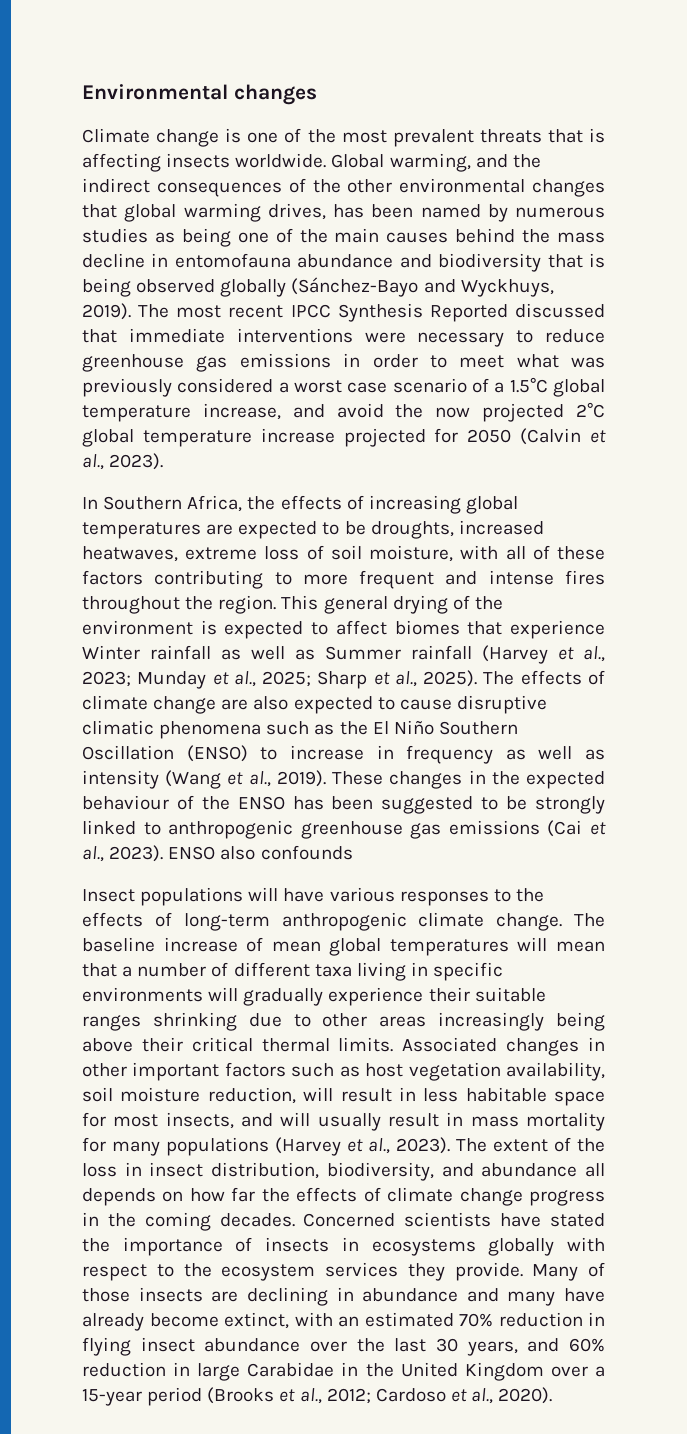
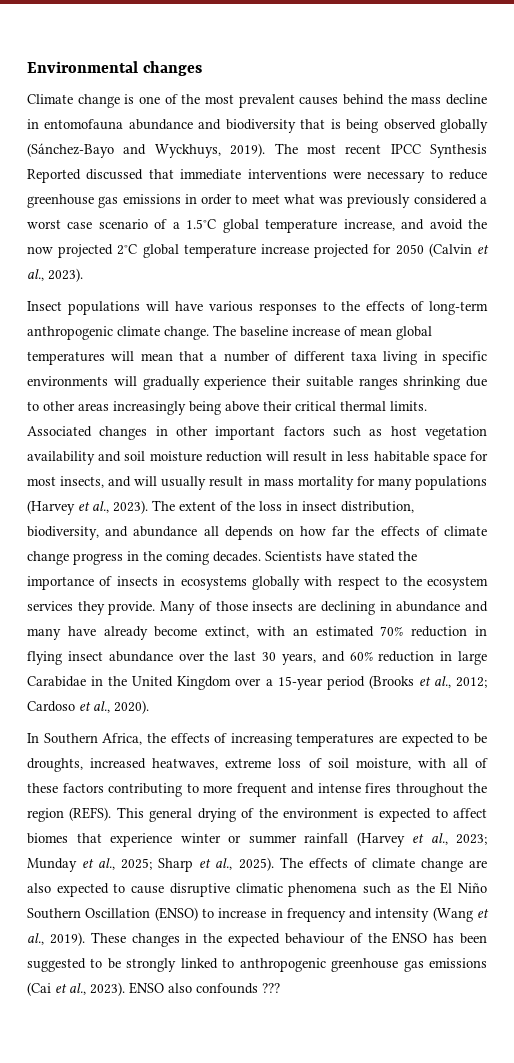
- Climate change is one of the most prevalent threats that is affecting insects worldwide. Global warming, and the indirect consequences of the other environmental changes that global warming drives, has been named by numerous studies as being one of the main causes behind the mass decline in entomofauna abundance and biodiversity that is being observed globally (Sánchez-Bayo and Wyckhuys, 2019).
+ Climate change is one of the most prevalent causes behind the mass decline in entomofauna abundance and biodiversity that is being observed globally (Sánchez-Bayo and Wyckhuys, 2019).
- In Southern Africa, the effects of increasing global temperatures are expected to be droughts, increased heatwaves, extreme loss of soil moisture, with all of these factors contributing to more frequent and intense fires throughout the region. This general drying of the environment is expected to affect biomes that experience Winter rainfall as well as Summer rainfall (Harvey et al., 2023; Munday et al., 2025; Sharp et al., 2025). The effects of climate change are also expected to cause disruptive climatic phenomena such as the El Niño Southern Oscillation (ENSO) to increase in frequency as well as intensity (Wang et al., 2019). These changes in the expected behaviour of the ENSO has been suggested to be strongly linked to anthropogenic greenhouse gas emissions (Cai et al., 2023). ENSO also confounds
- Associated changes in other important factors such as host vegetation availability, soil moisture reduction, will result in less habitable space for most insects, and will usually result in mass mortality for many populations (Harvey et al., 2023).
+ Associated changes in other important factors such as host vegetation availability and soil moisture reduction will result in less habitable space for most insects, and will usually result in mass mortality for many populations (Harvey et al., 2023).
- Concerned scientists have stated the importance of insects in ecosystems globally with respect to the ecosystem services they provide.
+ Scientists have stated the importance of insects in ecosystems globally with respect to the ecosystem services they provide.
+ In Southern Africa, the effects of increasing temperatures are expected to be droughts, increased heatwaves, extreme loss of soil moisture, with all of these factors contributing to more frequent and intense fires throughout the region (REFS). This general drying of the environment is expected to affect biomes that experience winter or summer rainfall (Harvey et al., 2023; Munday et al., 2025; Sharp et al., 2025). The effects of climate change are also expected to cause disruptive climatic phenomena such as the El Niño Southern Oscillation (ENSO) to increase in frequency and intensity (Wang et al., 2019). These changes in the expected behaviour of the ENSO has been suggested to be strongly linked to anthropogenic greenhouse gas emissions (Cai et al., 2023). ENSO also confounds ???

